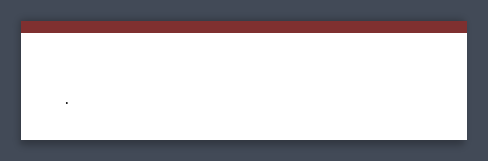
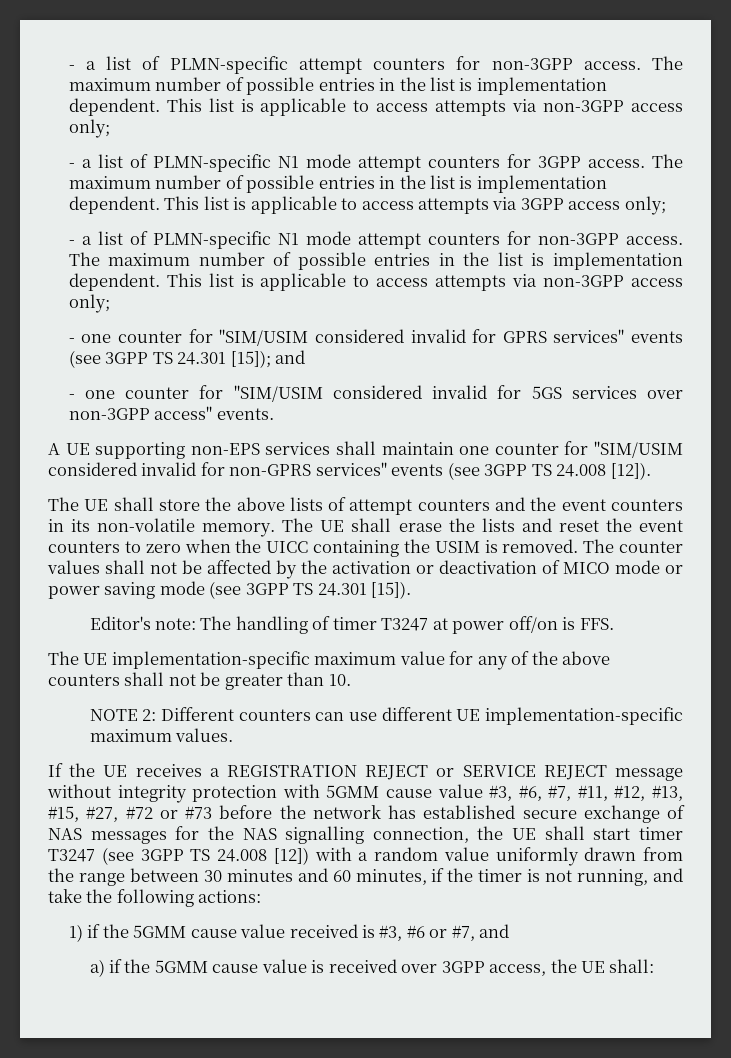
- .
+ - a list of PLMN-specific attempt counters for non-3GPP access. The maximum number of possible entries in the list is implementation dependent. This list is applicable to access attempts via non-3GPP access only;
+ - a list of PLMN-specific N1 mode attempt counters for 3GPP access. The maximum number of possible entries in the list is implementation dependent. This list is applicable to access attempts via 3GPP access only;
+ - a list of PLMN-specific N1 mode attempt counters for non-3GPP access. The maximum number of possible entries in the list is implementation dependent. This list is applicable to access attempts via non-3GPP access only;
+ - one counter for "SIM/USIM considered invalid for GPRS services" events (see 3GPP TS 24.301 [15]); and
+ - one counter for "SIM/USIM considered invalid for 5GS services over non-3GPP access" events.
+ A UE supporting non-EPS services shall maintain one counter for "SIM/USIM considered invalid for non-GPRS services" events (see 3GPP TS 24.008 [12]).
+ The UE shall store the above lists of attempt counters and the event counters in its non-volatile memory. The UE shall erase the lists and reset the event counters to zero when the UICC containing the USIM is removed. The counter values shall not be affected by the activation or deactivation of MICO mode or power saving mode (see 3GPP TS 24.301 [15]).
+ Editor's note: The handling of timer T3247 at power off/on is FFS.
+ The UE implementation-specific maximum value for any of the above counters shall not be greater than 10.
+ NOTE 2: Different counters can use different UE implementation-specific maximum values.
+ If the UE receives a REGISTRATION REJECT or SERVICE REJECT message without integrity protection with 5GMM cause value #3, #6, #7, #11, #12, #13, #15, #27, #72 or #73 before the network has established secure exchange of NAS messages for the NAS signalling connection, the UE shall start timer T3247 (see 3GPP TS 24.008 [12]) with a random value uniformly drawn from the range between 30 minutes and 60 minutes, if the timer is not running, and take the following actions:
+ 1) if the 5GMM cause value received is #3, #6 or #7, and
+ a) if the 5GMM cause value is received over 3GPP access, the UE shall:

